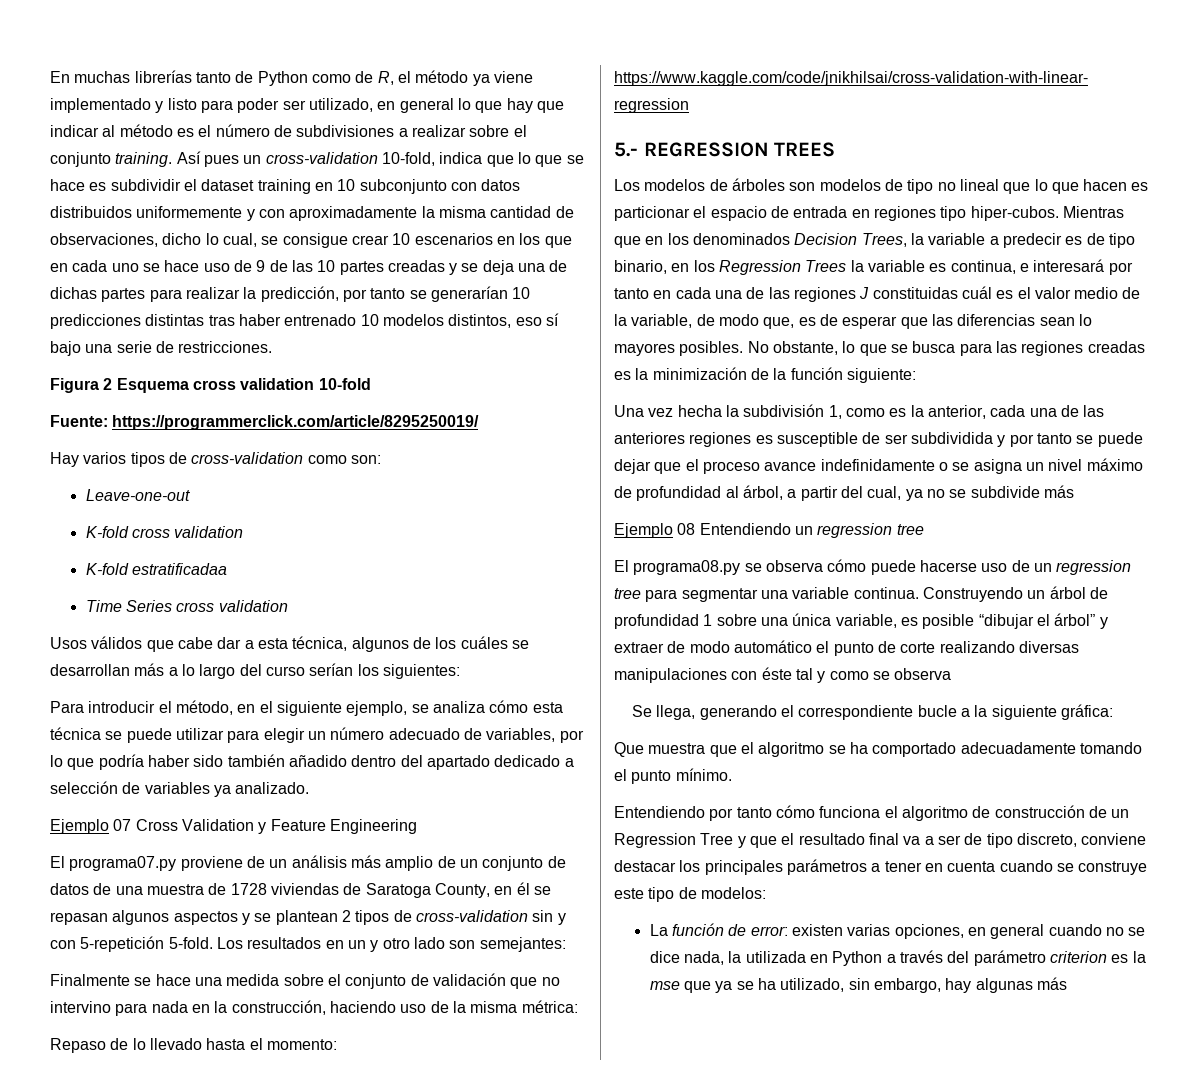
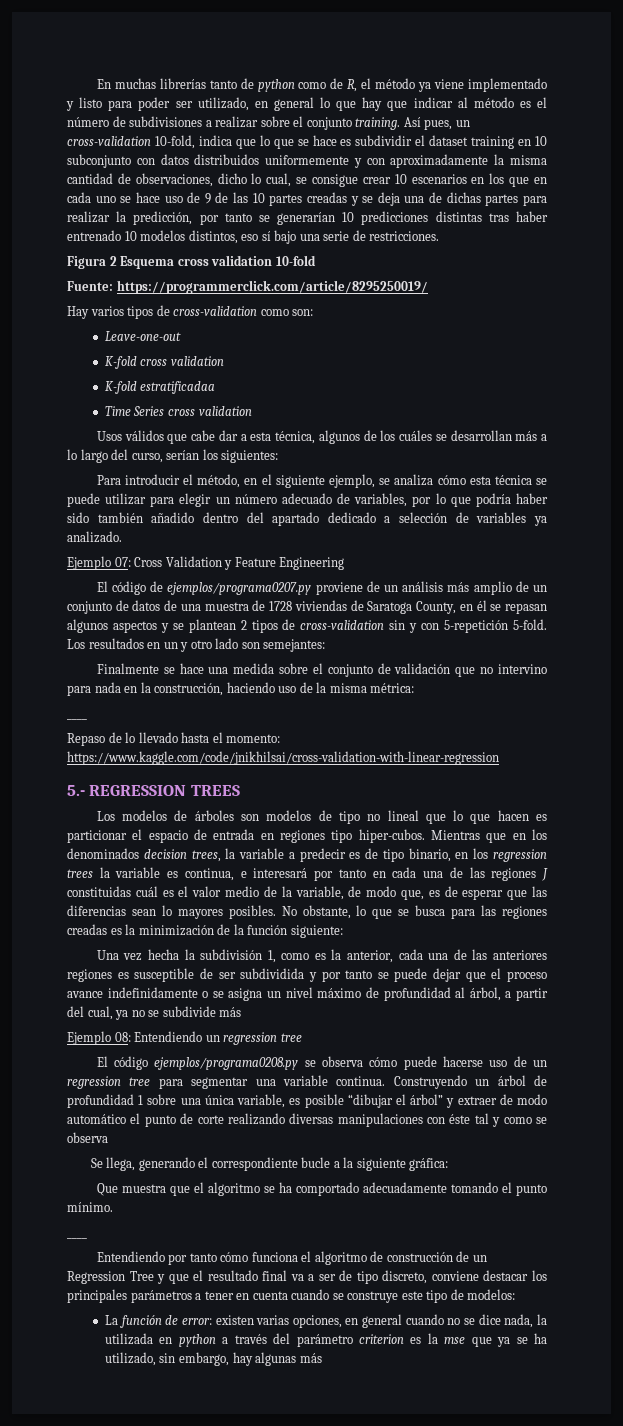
- En muchas librerías tanto de Python como de R, el método ya viene implementado y listo para poder ser utilizado, en general lo que hay que indicar al método es el número de subdivisiones a realizar sobre el conjunto training.
+ En muchas librerías tanto de python como de R, el método ya viene implementado y listo para poder ser utilizado, en general lo que hay que indicar al método es el número de subdivisiones a realizar sobre el conjunto training.
- Así pues un cross-validation 10-fold, indica que lo que se hace es subdividir el dataset training en 10 subconjunto con datos distribuidos uniformemente y con aproximadamente la misma cantidad de observaciones, dicho lo cual, se consigue crear 10 escenarios en los que en cada uno se hace uso de 9 de las 10 partes creadas y se deja una de dichas partes para realizar la predicción, por tanto se generarían 10 predicciones distintas tras haber entrenado 10 modelos distintos, eso sí bajo una serie de restricciones.
+ Así pues, un cross-validation 10-fold, indica que lo que se hace es subdividir el dataset training en 10 subconjunto con datos distribuidos uniformemente y con aproximadamente la misma cantidad de observaciones, dicho lo cual, se consigue crear 10 escenarios en los que en cada uno se hace uso de 9 de las 10 partes creadas y se deja una de dichas partes para realizar la predicción, por tanto se generarían 10 predicciones distintas tras haber entrenado 10 modelos distintos, eso sí bajo una serie de restricciones.
- Usos válidos que cabe dar a esta técnica, algunos de los cuáles se desarrollan más a lo largo del curso serían los siguientes:
+ Usos válidos que cabe dar a esta técnica, algunos de los cuáles se desarrollan más a lo largo del curso, serían los siguientes:
- Ejemplo 07 Cross Validation y Feature Engineering
+ Ejemplo 07: Cross Validation y Feature Engineering
- El programa07.py proviene de un análisis más amplio de un conjunto de datos de una muestra de 1728 viviendas de Saratoga County, en él se repasan algunos aspectos y se plantean 2 tipos de cross-validation sin y con 5-repetición 5-fold.
+ El código de ejemplos/programa0207.py proviene de un análisis más amplio de un conjunto de datos de una muestra de 1728 viviendas de Saratoga County, en él se repasan algunos aspectos y se plantean 2 tipos de cross-validation sin y con 5-repetición 5-fold.
  Finalmente se hace una medida sobre el conjunto de validación que no intervino para nada en la construcción, haciendo uso de la misma métrica:
+ ____
- Mientras que en los denominados Decision Trees, la variable a predecir es de tipo binario, en los Regression Trees la variable es continua, e interesará por tanto en cada una de las regiones J constituidas cuál es el valor medio de la variable, de modo que, es de esperar que las diferencias sean lo mayores posibles.
+ Mientras que en los denominados decision trees, la variable a predecir es de tipo binario, en los regression trees la variable es continua, e interesará por tanto en cada una de las regiones J constituidas cuál es el valor medio de la variable, de modo que, es de esperar que las diferencias sean lo mayores posibles.
- Ejemplo 08 Entendiendo un regression tree
+ Ejemplo 08: Entendiendo un regression tree
- El programa08.py se observa cómo puede hacerse uso de un regression tree para segmentar una variable continua.
+ El código ejemplos/programa0208.py se observa cómo puede hacerse uso de un regression tree para segmentar una variable continua.
  Que muestra que el algoritmo se ha comportado adecuadamente tomando el punto mínimo.
+ ____
- La función de error: existen varias opciones, en general cuando no se dice nada, la utilizada en Python a través del parámetro criterion es la mse que ya se ha utilizado, sin embargo, hay algunas más
+ La función de error: existen varias opciones, en general cuando no se dice nada, la utilizada en python a través del parámetro criterion es la mse que ya se ha utilizado, sin embargo, hay algunas más

